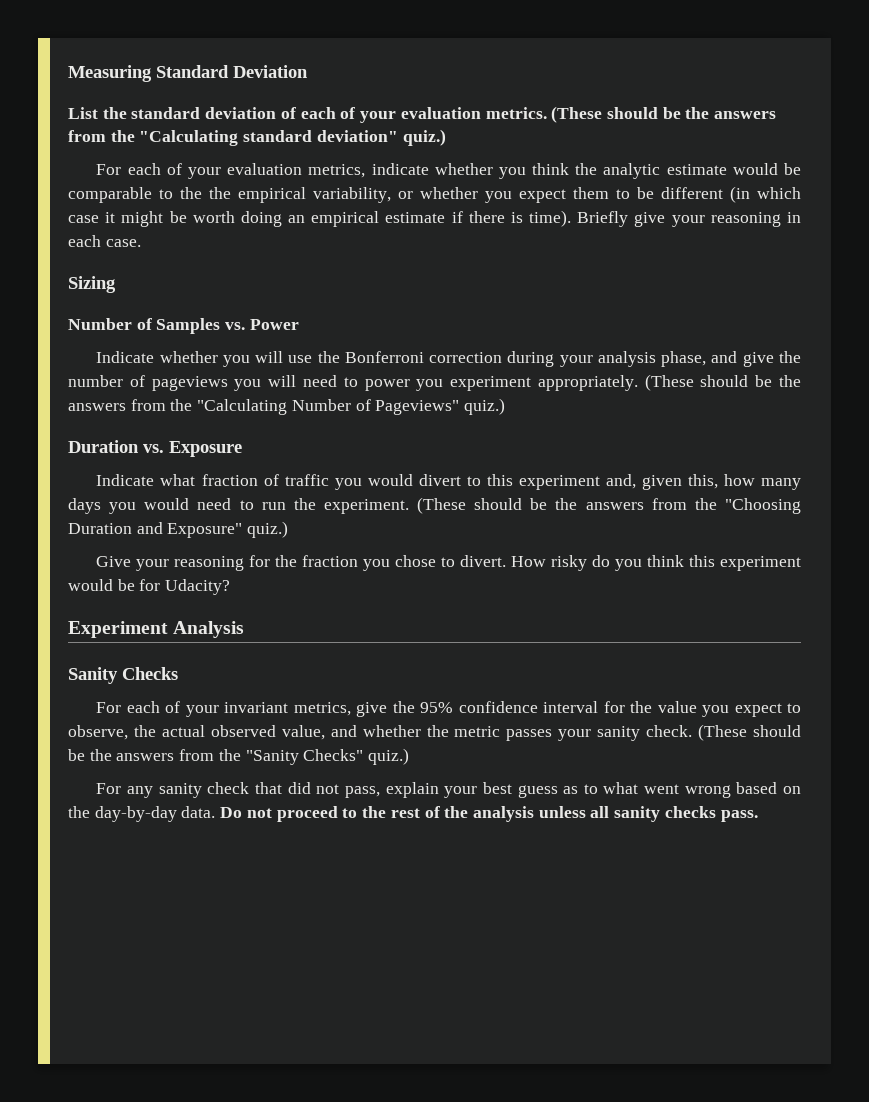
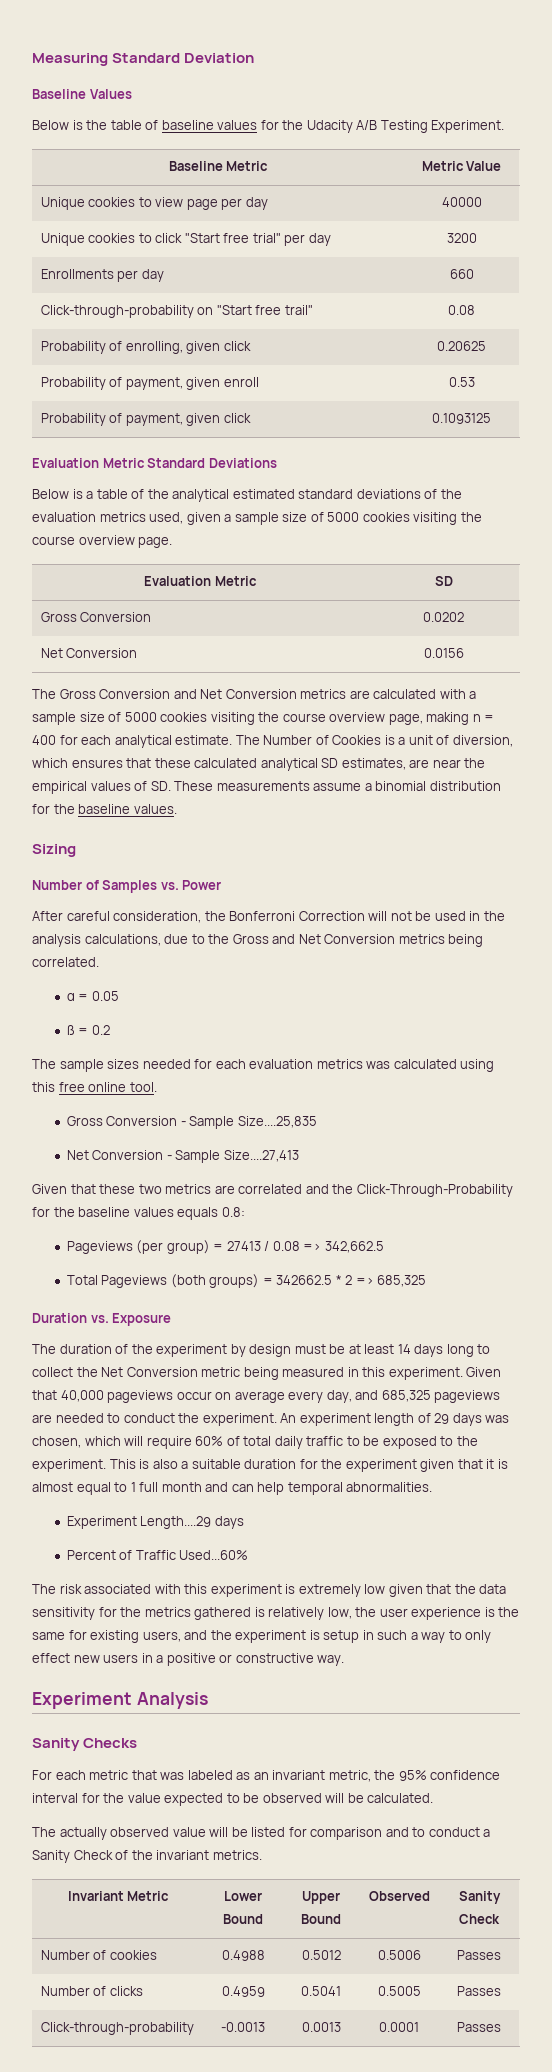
- List the standard deviation of each of your evaluation metrics. (These should be the answers from the "Calculating standard deviation" quiz.)
- For each of your evaluation metrics, indicate whether you think the analytic estimate would be comparable to the the empirical variability, or whether you expect them to be different (in which case it might be worth doing an empirical estimate if there is time). Briefly give your reasoning in each case.
+ Baseline Values
+ Below is the table of baseline values for the Udacity A/B Testing Experiment.
+ Baseline Metric | Metric Value
+ Unique cookies to view page per day | 40000
+ Unique cookies to click "Start free trial" per day | 3200
+ Enrollments per day | 660
+ Click-through-probability on "Start free trail" | 0.08
+ Probability of enrolling, given click | 0.20625
+ Probability of payment, given enroll | 0.53
+ Probability of payment, given click | 0.1093125
+ Evaluation Metric Standard Deviations
+ Below is a table of the analytical estimated standard deviations of the evaluation metrics used, given a sample size of 5000 cookies visiting the course overview page.
+ Evaluation Metric | SD
+ Gross Conversion | 0.0202
+ Net Conversion | 0.0156
+ The Gross Conversion and Net Conversion metrics are calculated with a sample size of 5000 cookies visiting the course overview page, making n = 400 for each analytical estimate. The Number of Cookies is a unit of diversion, which ensures that these calculated analytical SD estimates, are near the empirical values of SD. These measurements assume a binomial distribution for the baseline values.
- Indicate whether you will use the Bonferroni correction during your analysis phase, and give the number of pageviews you will need to power you experiment appropriately. (These should be the answers from the "Calculating Number of Pageviews" quiz.)
+ After careful consideration, the Bonferroni Correction will not be used in the analysis calculations, due to the Gross and Net Conversion metrics being correlated.
+ α = 0.05
+ ß = 0.2
+ The sample sizes needed for each evaluation metrics was calculated using this free online tool.
+ Gross Conversion - Sample Size....25,835
+ Net Conversion - Sample Size....27,413
+ Given that these two metrics are correlated and the Click-Through-Probability for the baseline values equals 0.8:
+ Pageviews (per group) = 27413 / 0.08 => 342,662.5
+ Total Pageviews (both groups) = 342662.5 * 2 => 685,325
  Duration vs. Exposure
- Indicate what fraction of traffic you would divert to this experiment and, given this, how many days you would need to run the experiment. (These should be the answers from the "Choosing Duration and Exposure" quiz.)
- Give your reasoning for the fraction you chose to divert. How risky do you think this experiment would be for Udacity?
+ The duration of the experiment by design must be at least 14 days long to collect the Net Conversion metric being measured in this experiment. Given that 40,000 pageviews occur on average every day, and 685,325 pageviews are needed to conduct the experiment. An experiment length of 29 days was chosen, which will require 60% of total daily traffic to be exposed to the experiment. This is also a suitable duration for the experiment given that it is almost equal to 1 full month and can help temporal abnormalities.
+ Experiment Length....29 days
+ Percent of Traffic Used...60%
+ The risk associated with this experiment is extremely low given that the data sensitivity for the metrics gathered is relatively low, the user experience is the same for existing users, and the experiment is setup in such a way to only effect new users in a positive or constructive way.
- For each of your invariant metrics, give the 95% confidence interval for the value you expect to observe, the actual observed value, and whether the metric passes your sanity check. (These should be the answers from the "Sanity Checks" quiz.)
- For any sanity check that did not pass, explain your best guess as to what went wrong based on the day-by-day data. Do not proceed to the rest of the analysis unless all sanity checks pass.
+ For each metric that was labeled as an invariant metric, the 95% confidence interval for the value expected to be observed will be calculated.
+ The actually observed value will be listed for comparison and to conduct a Sanity Check of the invariant metrics.
+ Invariant Metric | Lower Bound | Upper Bound | Observed | Sanity Check
+ Number of cookies | 0.4988 | 0.5012 | 0.5006 | Passes
+ Number of clicks | 0.4959 | 0.5041 | 0.5005 | Passes
+ Click-through-probability | -0.0013 | 0.0013 | 0.0001 | Passes

